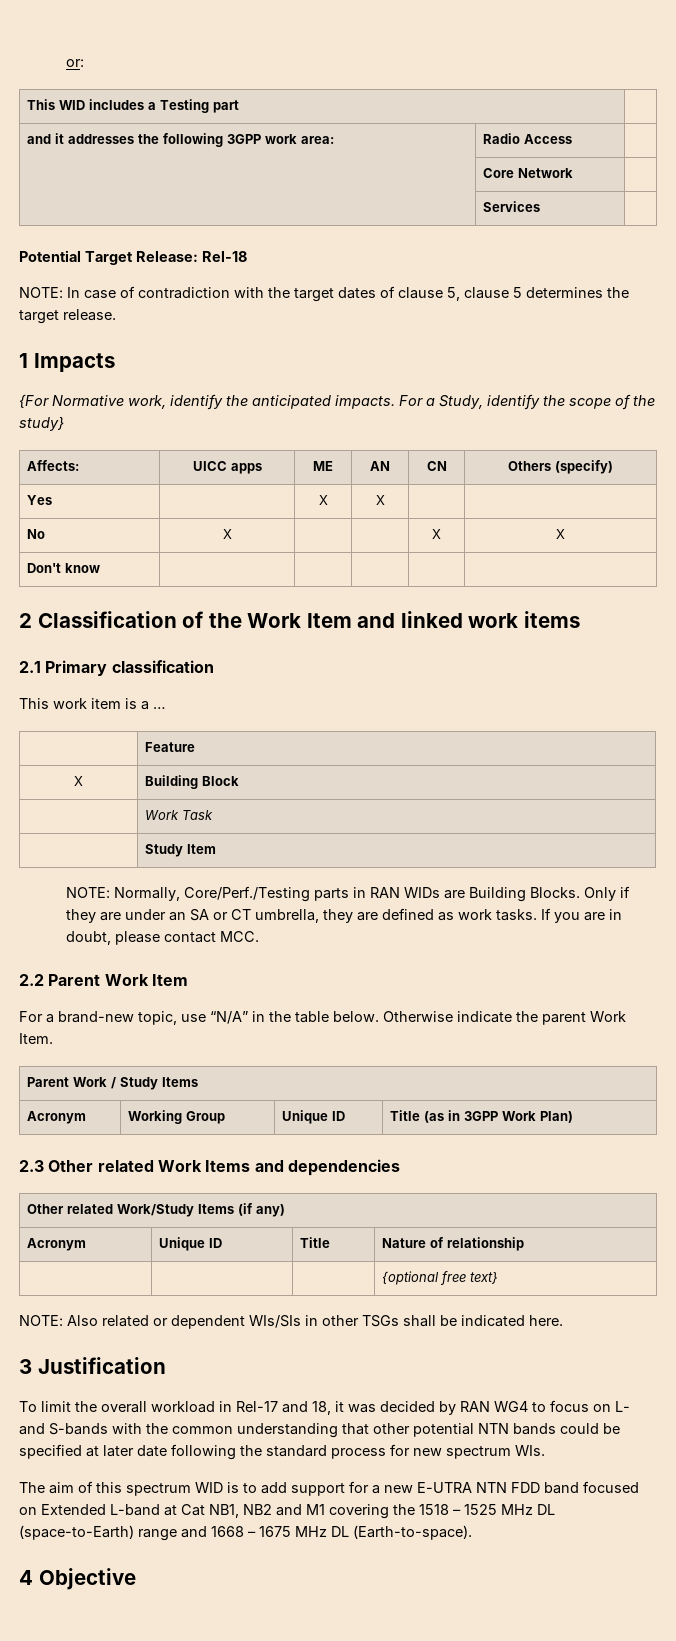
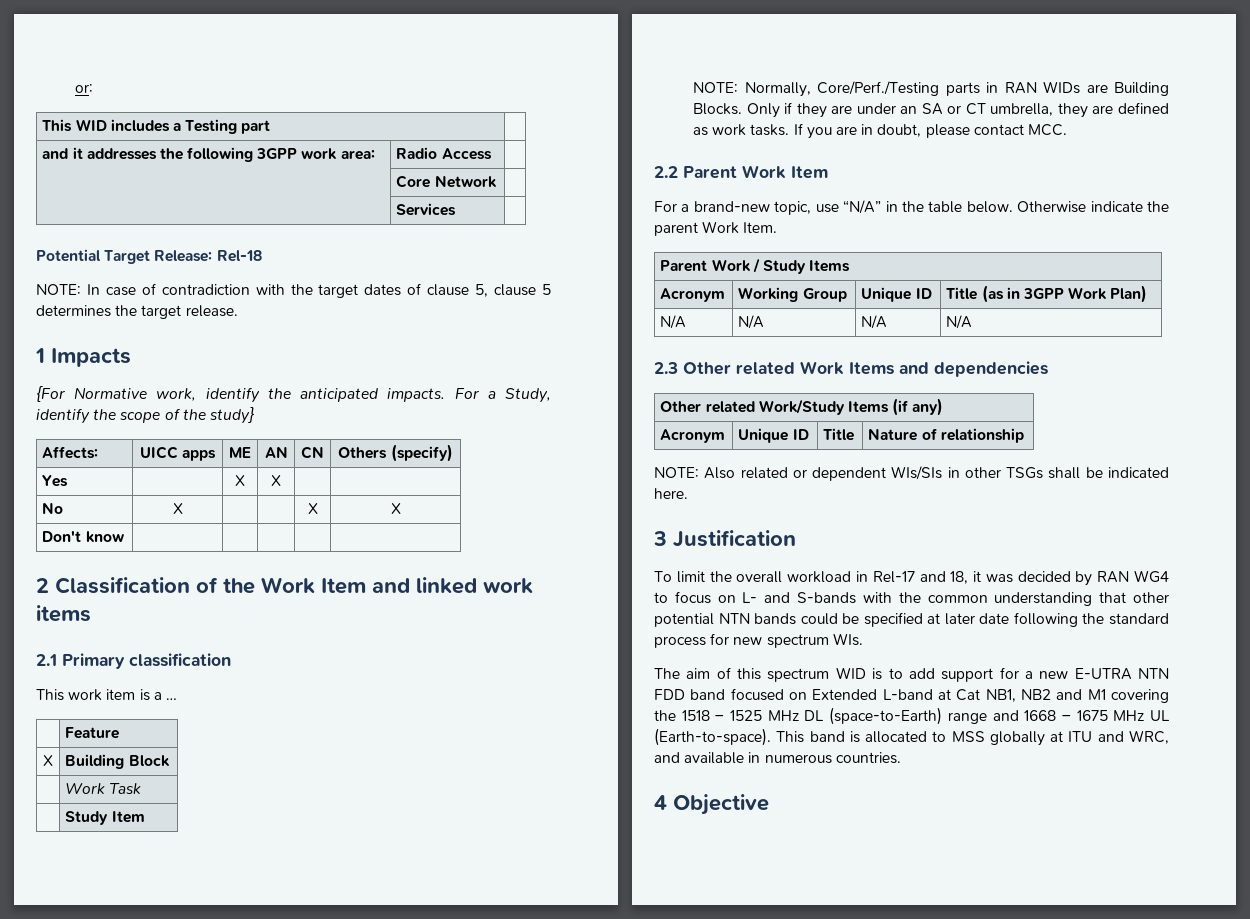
+ N/A | N/A | N/A | N/A
- | | | {optional free text}
- The aim of this spectrum WID is to add support for a new E-UTRA NTN FDD band focused on Extended L-band at Cat NB1, NB2 and M1 covering the 1518 – 1525 MHz DL (space-to-Earth) range and 1668 – 1675 MHz DL (Earth-to-space).
+ The aim of this spectrum WID is to add support for a new E-UTRA NTN FDD band focused on Extended L-band at Cat NB1, NB2 and M1 covering the 1518 – 1525 MHz DL (space-to-Earth) range and 1668 – 1675 MHz UL (Earth-to-space). This band is allocated to MSS globally at ITU and WRC, and available in numerous countries.

